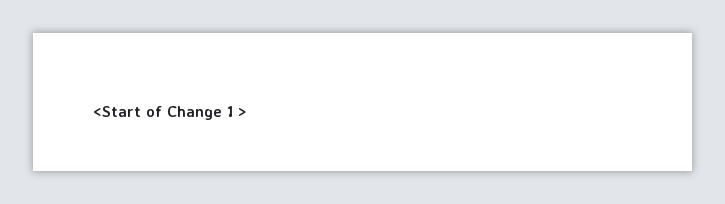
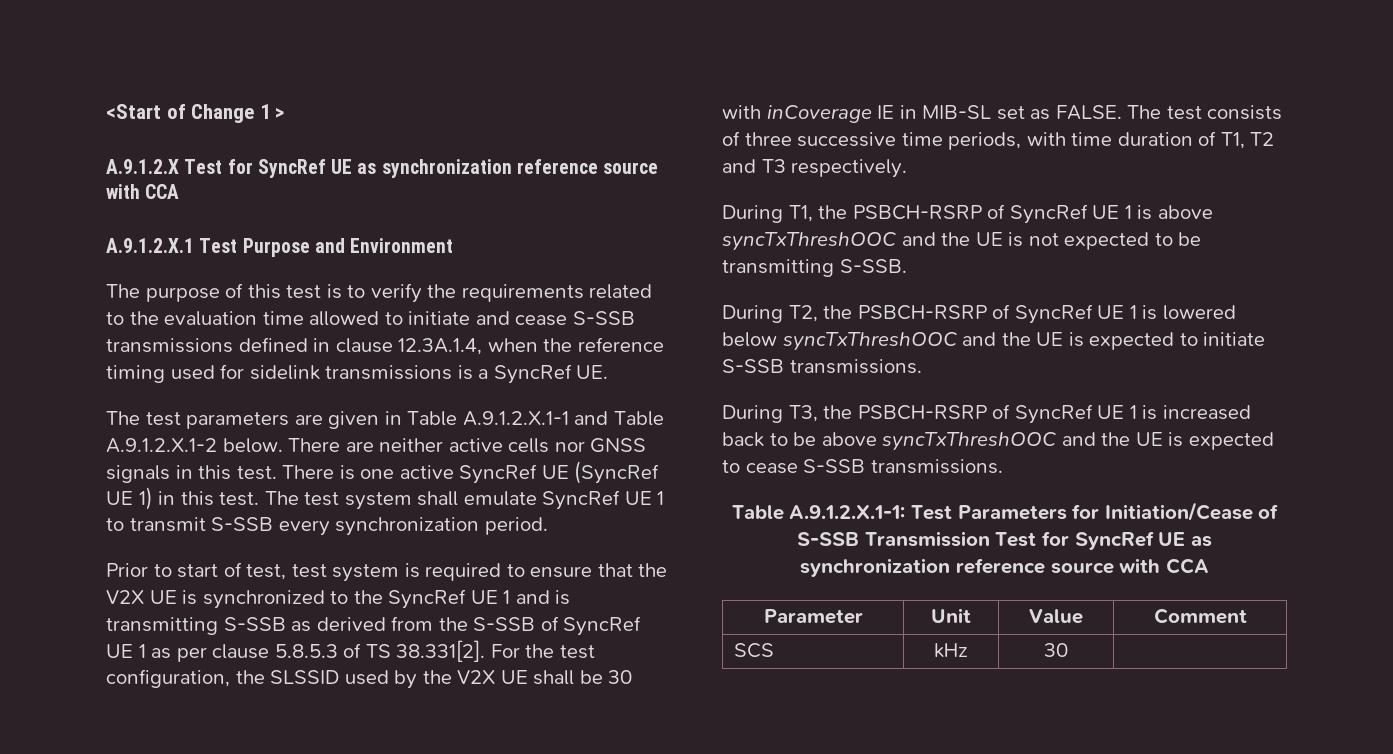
+ A.9.1.2.X Test for SyncRef UE as synchronization reference source with CCA
+ A.9.1.2.X.1 Test Purpose and Environment
+ The purpose of this test is to verify the requirements related to the evaluation time allowed to initiate and cease S-SSB transmissions defined in clause 12.3A.1.4, when the reference timing used for sidelink transmissions is a SyncRef UE.
+ The test parameters are given in Table A.9.1.2.X.1-1 and Table A.9.1.2.X.1-2 below. There are neither active cells nor GNSS signals in this test. There is one active SyncRef UE (SyncRef UE 1) in this test. The test system shall emulate SyncRef UE 1 to transmit S-SSB every synchronization period.
+ Prior to start of test, test system is required to ensure that the V2X UE is synchronized to the SyncRef UE 1 and is transmitting S-SSB as derived from the S-SSB of SyncRef UE 1 as per clause 5.8.5.3 of TS 38.331[2]. For the test configuration, the SLSSID used by the V2X UE shall be 30 with inCoverage IE in MIB-SL set as FALSE. The test consists of three successive time periods, with time duration of T1, T2 and T3 respectively.
+ During T1, the PSBCH-RSRP of SyncRef UE 1 is above syncTxThreshOOC and the UE is not expected to be transmitting S-SSB.
+ During T2, the PSBCH-RSRP of SyncRef UE 1 is lowered below syncTxThreshOOC and the UE is expected to initiate S-SSB transmissions.
+ During T3, the PSBCH-RSRP of SyncRef UE 1 is increased back to be above syncTxThreshOOC and the UE is expected to cease S-SSB transmissions.
+ Table A.9.1.2.X.1-1: Test Parameters for Initiation/Cease of S-SSB Transmission Test for SyncRef UE as synchronization reference source with CCA
+ Parameter | Unit | Value | Comment
+ SCS | kHz | 30 |

